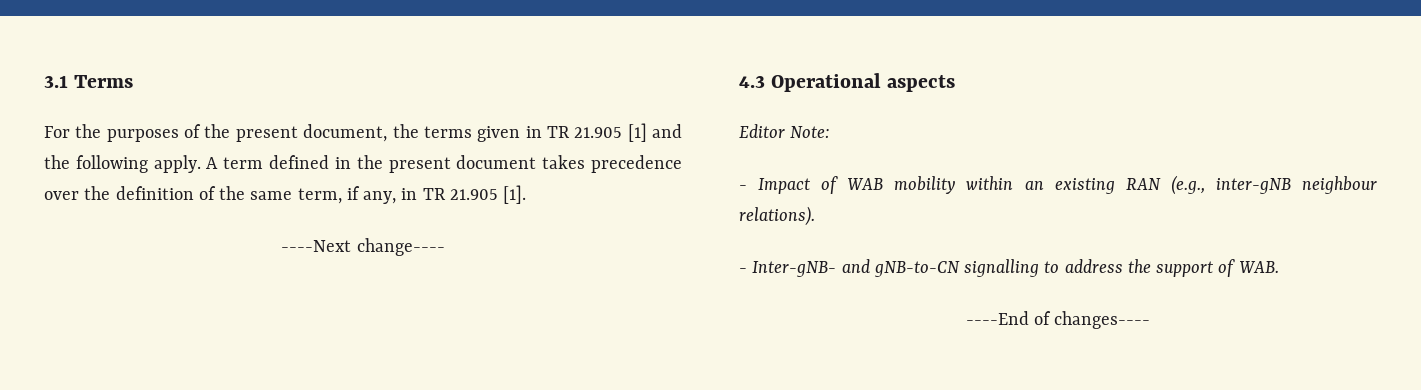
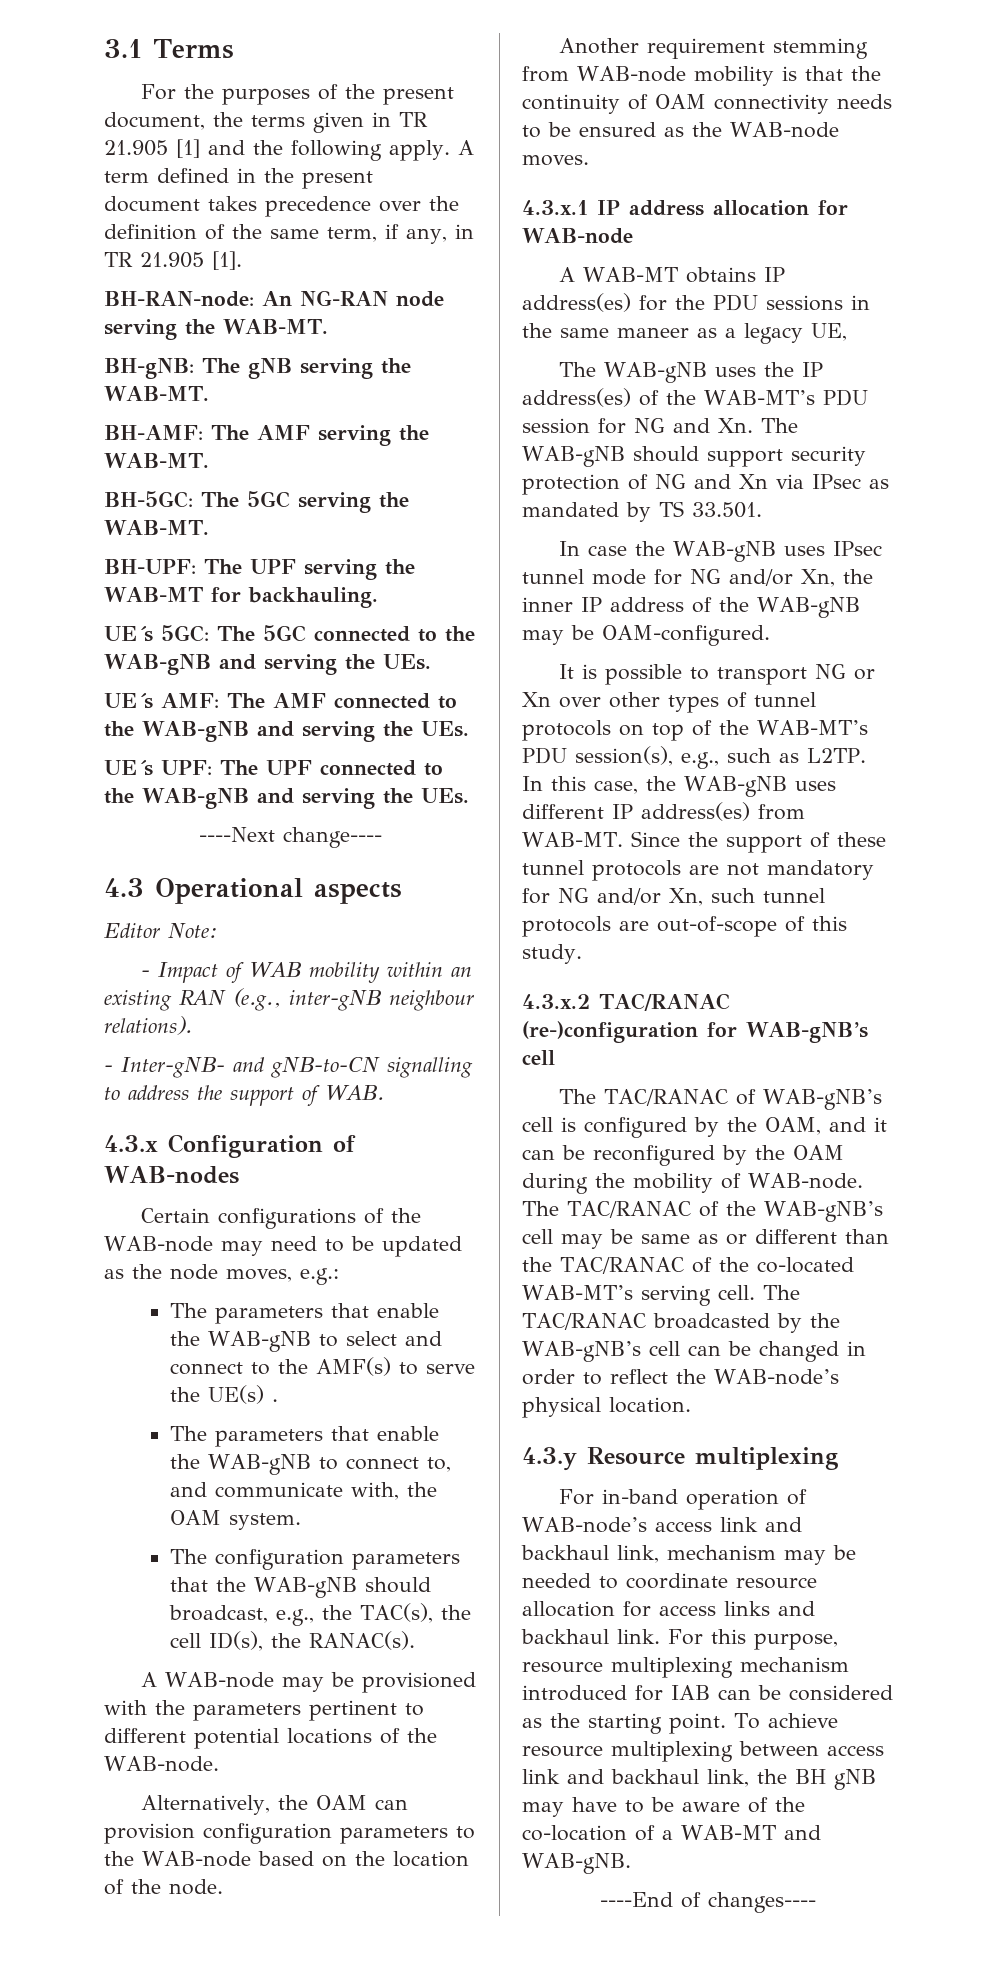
+ BH-RAN-node: An NG-RAN node serving the WAB-MT.
+ BH-gNB: The gNB serving the WAB-MT.
+ BH-AMF: The AMF serving the WAB-MT.
+ BH-5GC: The 5GC serving the WAB-MT.
+ BH-UPF: The UPF serving the WAB-MT for backhauling.
+ UE´s 5GC: The 5GC connected to the WAB-gNB and serving the UEs.
+ UE´s AMF: The AMF connected to the WAB-gNB and serving the UEs.
+ UE´s UPF: The UPF connected to the WAB-gNB and serving the UEs.
+ 4.3.x Configuration of WAB-nodes
+ Certain configurations of the WAB-node may need to be updated as the node moves, e.g.:
+ The parameters that enable the WAB-gNB to select and connect to the AMF(s) to serve the UE(s) .
+ The parameters that enable the WAB-gNB to connect to, and communicate with, the OAM system.
+ The configuration parameters that the WAB-gNB should broadcast, e.g., the TAC(s), the cell ID(s), the RANAC(s).
+ A WAB-node may be provisioned with the parameters pertinent to different potential locations of the WAB-node.
+ Alternatively, the OAM can provision configuration parameters to the WAB-node based on the location of the node.
+ Another requirement stemming from WAB-node mobility is that the continuity of OAM connectivity needs to be ensured as the WAB-node moves.
+ 4.3.x.1 IP address allocation for WAB-node
+ A WAB-MT obtains IP address(es) for the PDU sessions in the same maneer as a legacy UE,
+ The WAB-gNB uses the IP address(es) of the WAB-MT’s PDU session for NG and Xn. The WAB-gNB should support security protection of NG and Xn via IPsec as mandated by TS 33.501.
+ In case the WAB-gNB uses IPsec tunnel mode for NG and/or Xn, the inner IP address of the WAB-gNB may be OAM-configured.
+ It is possible to transport NG or Xn over other types of tunnel protocols on top of the WAB-MT’s PDU session(s), e.g., such as L2TP. In this case, the WAB-gNB uses different IP address(es) from WAB-MT. Since the support of these tunnel protocols are not mandatory for NG and/or Xn, such tunnel protocols are out-of-scope of this study.
+ 4.3.x.2 TAC/RANAC (re-)configuration for WAB-gNB’s cell
+ The TAC/RANAC of WAB-gNB’s cell is configured by the OAM, and it can be reconfigured by the OAM during the mobility of WAB-node. The TAC/RANAC of the WAB-gNB’s cell may be same as or different than the TAC/RANAC of the co-located WAB-MT’s serving cell. The TAC/RANAC broadcasted by the WAB-gNB’s cell can be changed in order to reflect the WAB-node’s physical location.
+ 4.3.y Resource multiplexing
+ For in-band operation of WAB-node’s access link and backhaul link, mechanism may be needed to coordinate resource allocation for access links and backhaul link. For this purpose, resource multiplexing mechanism introduced for IAB can be considered as the starting point. To achieve resource multiplexing between access link and backhaul link, the BH gNB may have to be aware of the co-location of a WAB-MT and WAB-gNB.

